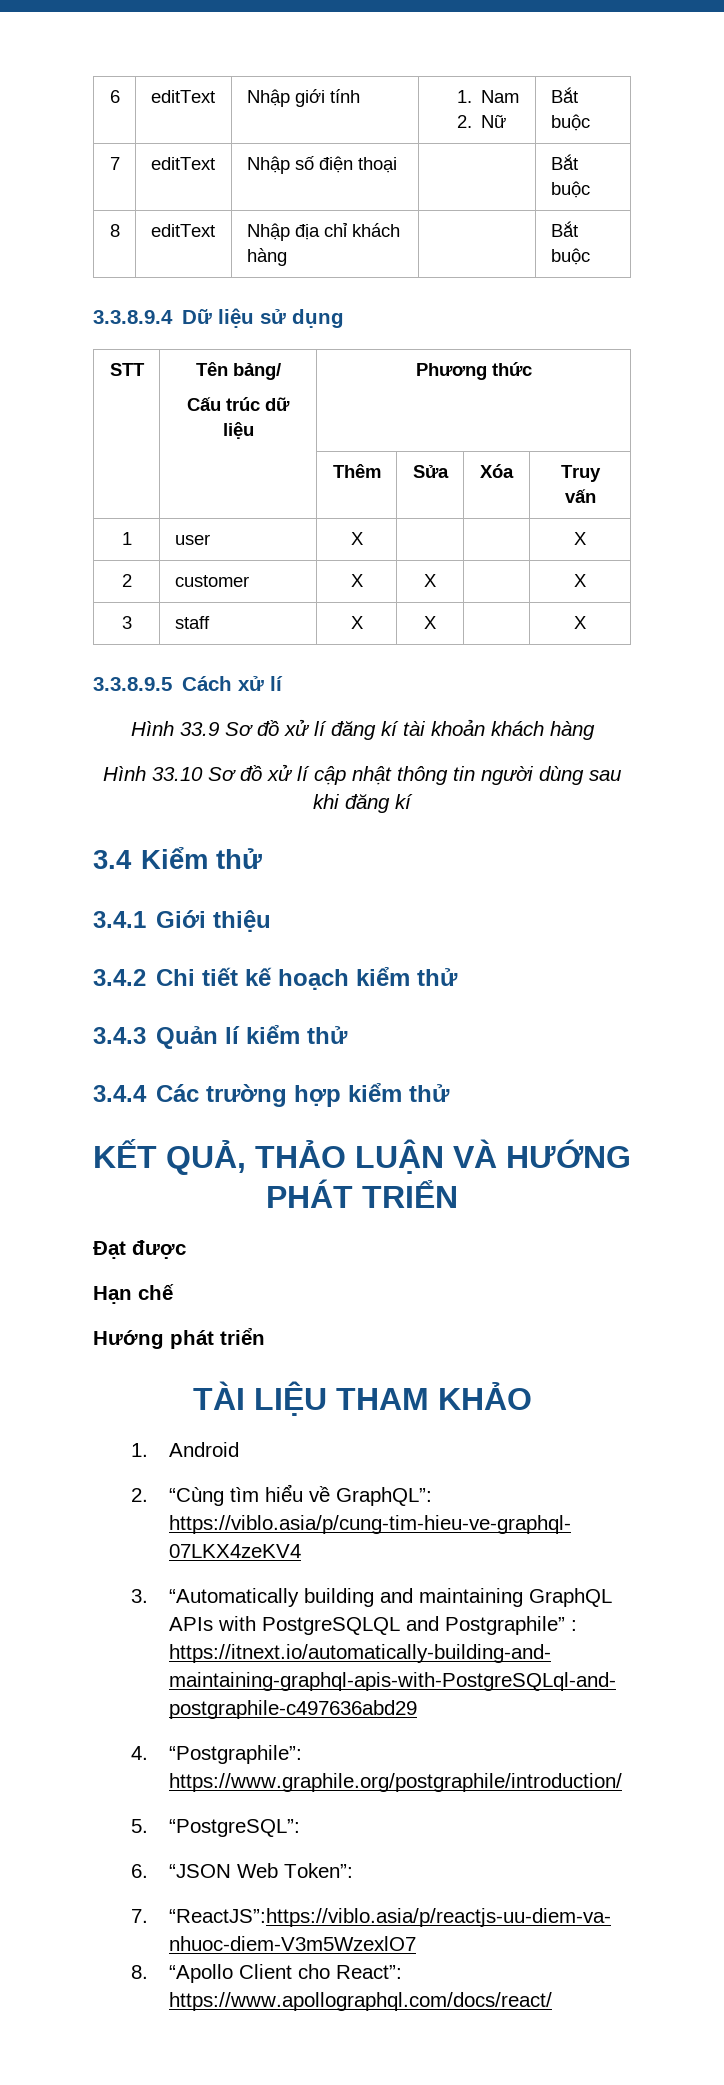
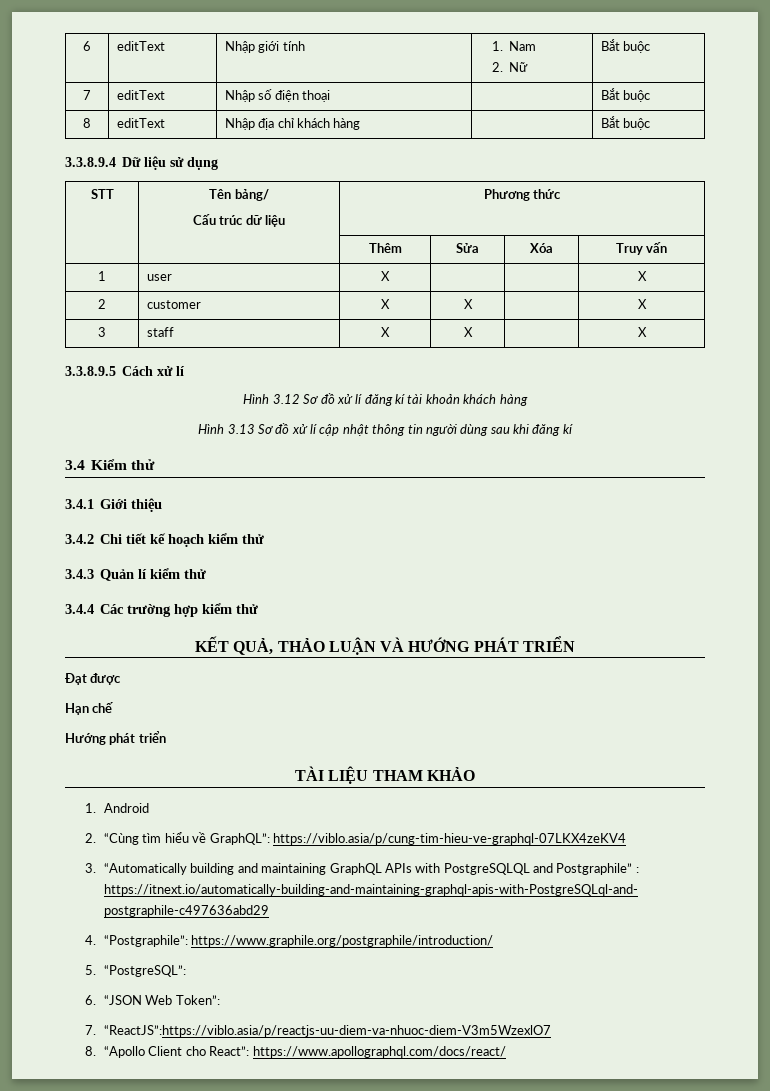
- Hình 33.9 Sơ đồ xử lí đăng kí tài khoản khách hàng
+ Hình 3.12 Sơ đồ xử lí đăng kí tài khoản khách hàng
- Hình 33.10 Sơ đồ xử lí cập nhật thông tin người dùng sau khi đăng kí
+ Hình 3.13 Sơ đồ xử lí cập nhật thông tin người dùng sau khi đăng kí

